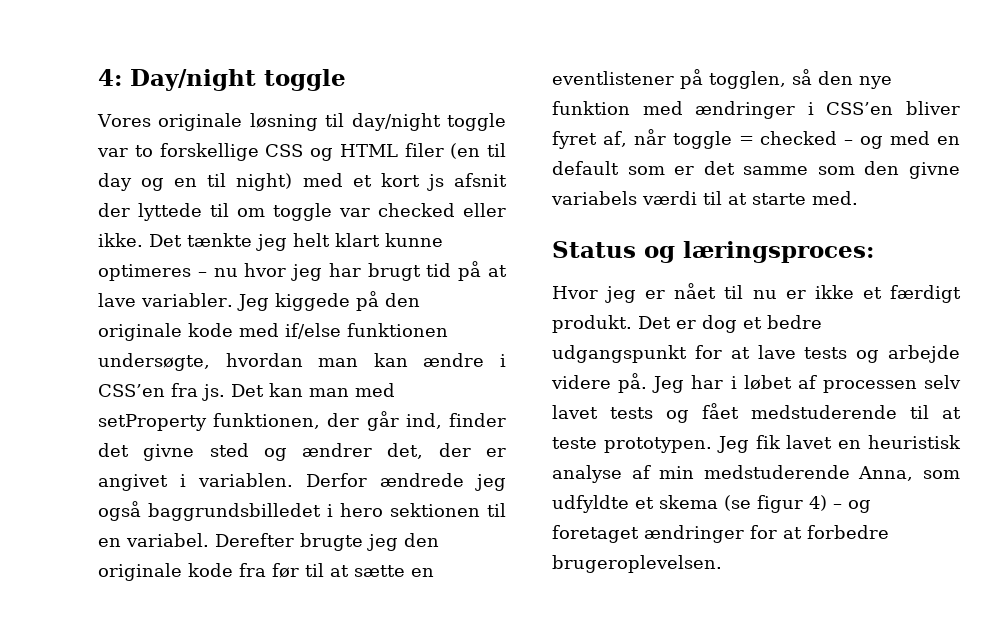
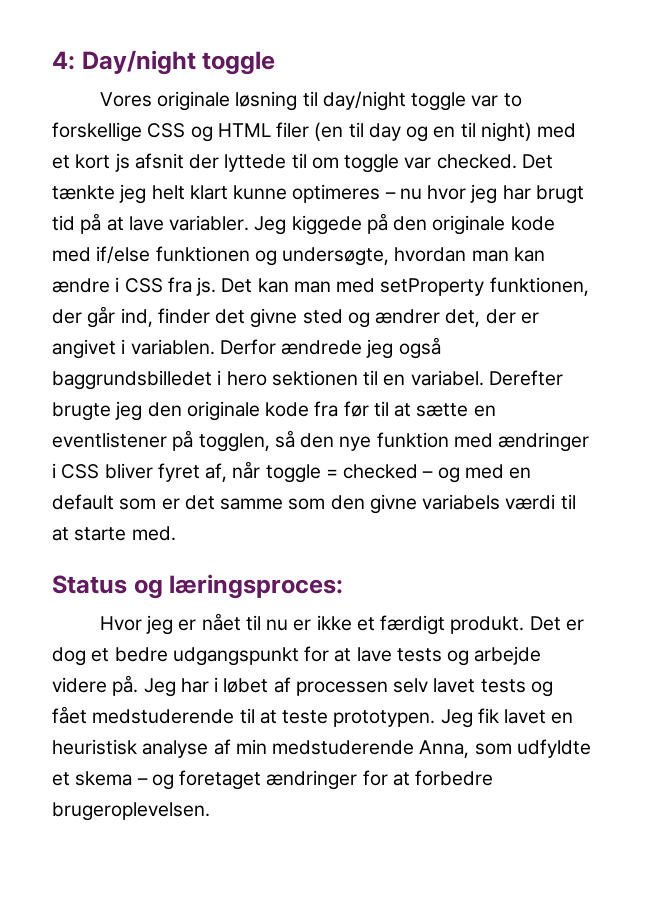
- Vores originale løsning til day/night toggle var to forskellige CSS og HTML filer (en til day og en til night) med et kort js afsnit der lyttede til om toggle var checked eller ikke.
+ Vores originale løsning til day/night toggle var to forskellige CSS og HTML filer (en til day og en til night) med et kort js afsnit der lyttede til om toggle var checked.
- Jeg kiggede på den originale kode med if/else funktionen undersøgte, hvordan man kan ændre i CSS’en fra js.
+ Jeg kiggede på den originale kode med if/else funktionen og undersøgte, hvordan man kan ændre i CSS fra js.
- Derefter brugte jeg den originale kode fra før til at sætte en eventlistener på togglen, så den nye funktion med ændringer i CSS’en bliver fyret af, når toggle = checked – og med en default som er det samme som den givne variabels værdi til at starte med.
+ Derefter brugte jeg den originale kode fra før til at sætte en eventlistener på togglen, så den nye funktion med ændringer i CSS bliver fyret af, når toggle = checked – og med en default som er det samme som den givne variabels værdi til at starte med.
- Jeg fik lavet en heuristisk analyse af min medstuderende Anna, som udfyldte et skema (se figur 4) – og foretaget ændringer for at forbedre brugeroplevelsen.
+ Jeg fik lavet en heuristisk analyse af min medstuderende Anna, som udfyldte et skema – og foretaget ændringer for at forbedre brugeroplevelsen.

